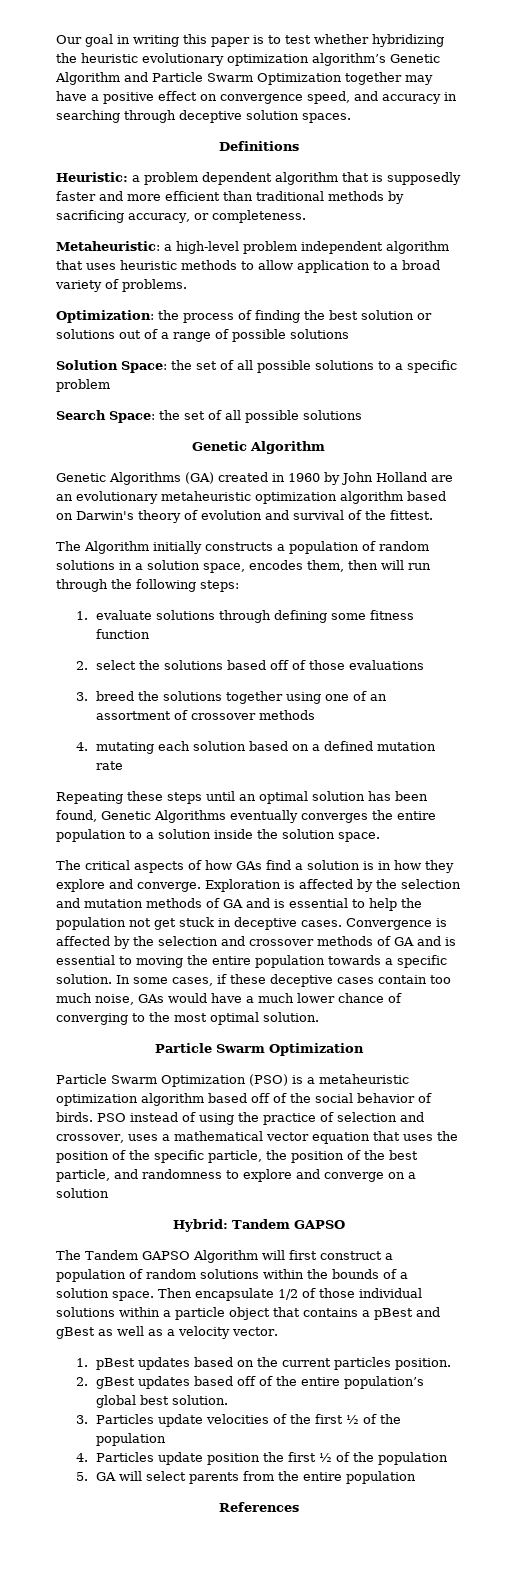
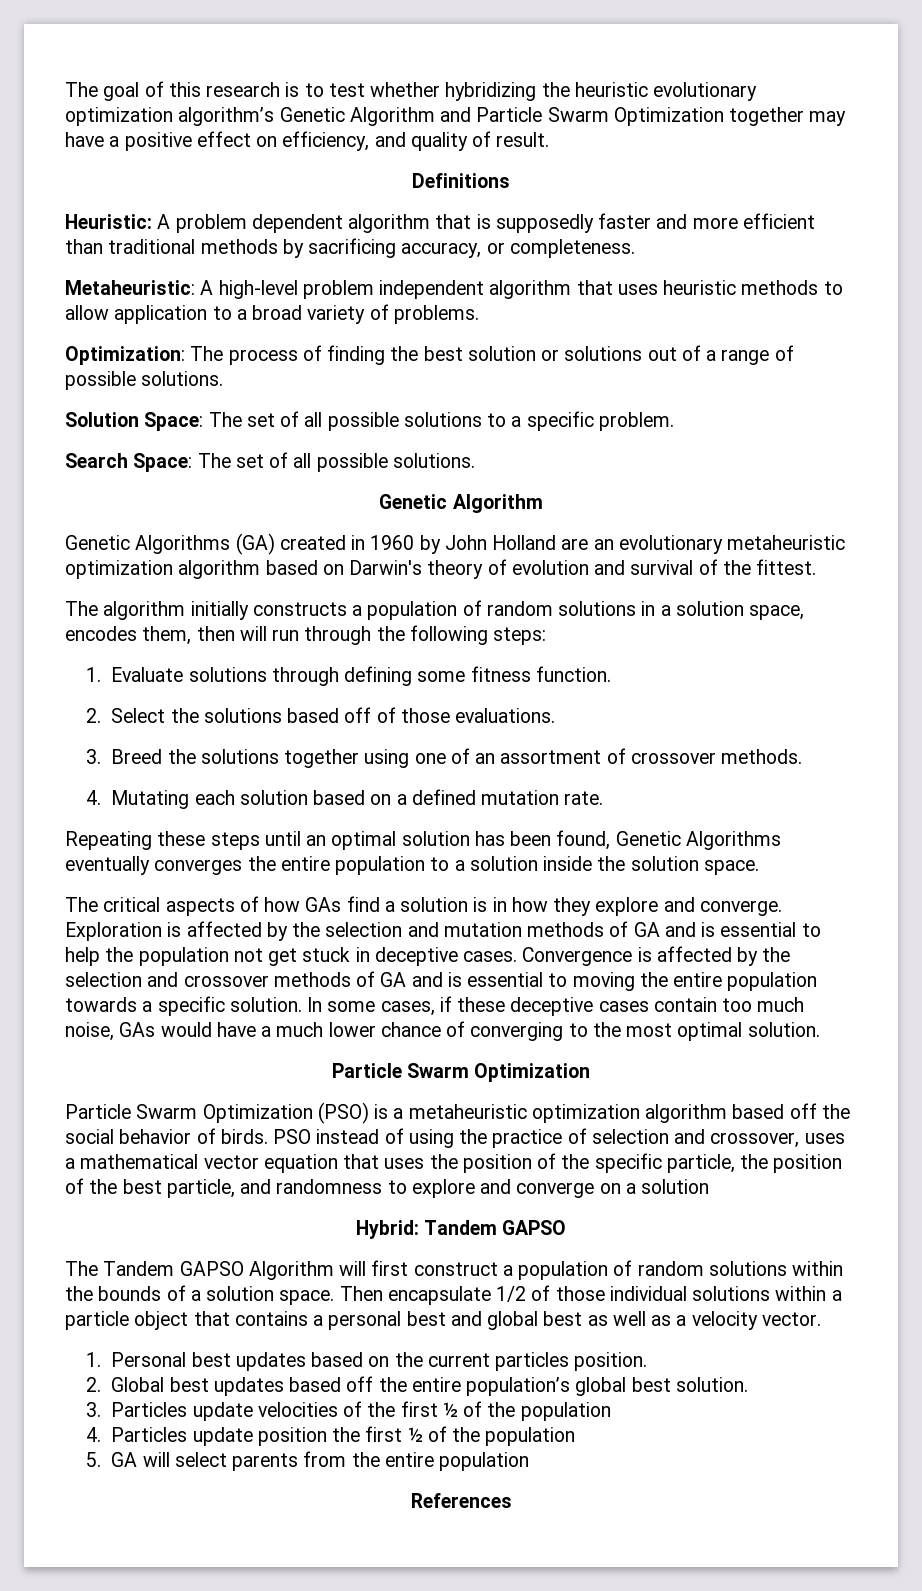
- Our goal in writing this paper is to test whether hybridizing the heuristic evolutionary optimization algorithm’s Genetic Algorithm and Particle Swarm Optimization together may have a positive effect on convergence speed, and accuracy in searching through deceptive solution spaces.
+ The goal of this research is to test whether hybridizing the heuristic evolutionary optimization algorithm’s Genetic Algorithm and Particle Swarm Optimization together may have a positive effect on efficiency, and quality of result.
- Heuristic: a problem dependent algorithm that is supposedly faster and more efficient than traditional methods by sacrificing accuracy, or completeness.
+ Heuristic: A problem dependent algorithm that is supposedly faster and more efficient than traditional methods by sacrificing accuracy, or completeness.
- Metaheuristic: a high-level problem independent algorithm that uses heuristic methods to allow application to a broad variety of problems.
+ Metaheuristic: A high-level problem independent algorithm that uses heuristic methods to allow application to a broad variety of problems.
- Optimization: the process of finding the best solution or solutions out of a range of possible solutions
+ Optimization: The process of finding the best solution or solutions out of a range of possible solutions.
- Solution Space: the set of all possible solutions to a specific problem
+ Solution Space: The set of all possible solutions to a specific problem.
- Search Space: the set of all possible solutions
+ Search Space: The set of all possible solutions.
- The Algorithm initially constructs a population of random solutions in a solution space, encodes them, then will run through the following steps:
+ The algorithm initially constructs a population of random solutions in a solution space, encodes them, then will run through the following steps:
- 1. evaluate solutions through defining some fitness function
- 2. select the solutions based off of those evaluations
- 3. breed the solutions together using one of an assortment of crossover methods
- 4. mutating each solution based on a defined mutation rate
+ 1. Evaluate solutions through defining some fitness function.
+ 2. Select the solutions based off of those evaluations.
+ 3. Breed the solutions together using one of an assortment of crossover methods.
+ 4. Mutating each solution based on a defined mutation rate.
- Particle Swarm Optimization (PSO) is a metaheuristic optimization algorithm based off of the social behavior of birds.
+ Particle Swarm Optimization (PSO) is a metaheuristic optimization algorithm based off the social behavior of birds.
- Then encapsulate 1/2 of those individual solutions within a particle object that contains a pBest and gBest as well as a velocity vector.
+ Then encapsulate 1/2 of those individual solutions within a particle object that contains a personal best and global best as well as a velocity vector.
- 1. pBest updates based on the current particles position.
+ 1. Personal best updates based on the current particles position.
- 2. gBest updates based off of the entire population’s global best solution.
+ 2. Global best updates based off the entire population’s global best solution.

